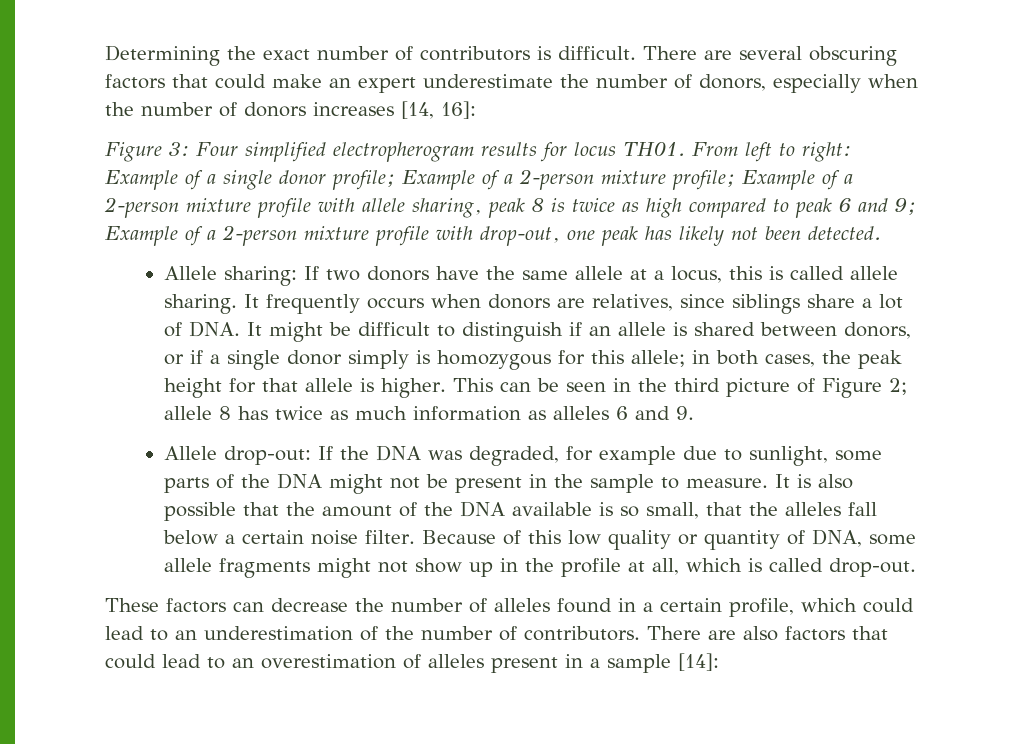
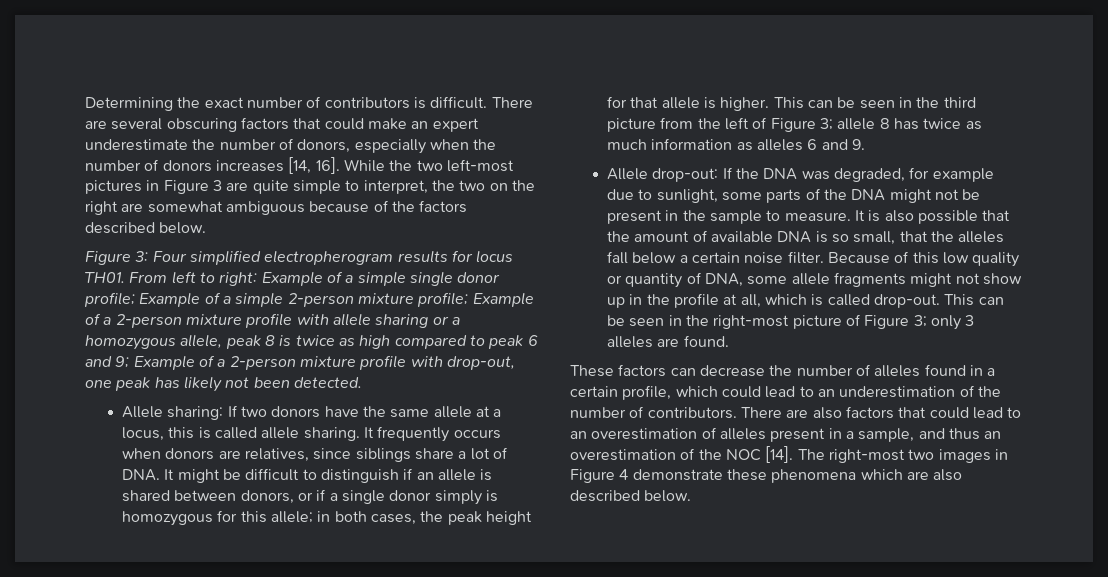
- There are several obscuring factors that could make an expert underestimate the number of donors, especially when the number of donors increases [14, 16]:
+ There are several obscuring factors that could make an expert underestimate the number of donors, especially when the number of donors increases [14, 16]. While the two left-most pictures in Figure 3 are quite simple to interpret, the two on the right are somewhat ambiguous because of the factors described below.
- From left to right: Example of a single donor profile; Example of a 2-person mixture profile; Example of a 2-person mixture profile with allele sharing, peak 8 is twice as high compared to peak 6 and 9; Example of a 2-person mixture profile with drop-out, one peak has likely not been detected.
+ From left to right: Example of a simple single donor profile; Example of a simple 2-person mixture profile; Example of a 2-person mixture profile with allele sharing or a homozygous allele, peak 8 is twice as high compared to peak 6 and 9; Example of a 2-person mixture profile with drop-out, one peak has likely not been detected.
- This can be seen in the third picture of Figure 2; allele 8 has twice as much information as alleles 6 and 9.
+ This can be seen in the third picture from the left of Figure 3; allele 8 has twice as much information as alleles 6 and 9.
- It is also possible that the amount of the DNA available is so small, that the alleles fall below a certain noise filter.
+ It is also possible that the amount of available DNA is so small, that the alleles fall below a certain noise filter.
+ This can be seen in the right-most picture of Figure 3; only 3 alleles are found.
- There are also factors that could lead to an overestimation of alleles present in a sample [14]:
+ There are also factors that could lead to an overestimation of alleles present in a sample, and thus an overestimation of the NOC [14]. The right-most two images in Figure 4 demonstrate these phenomena which are also described below.

